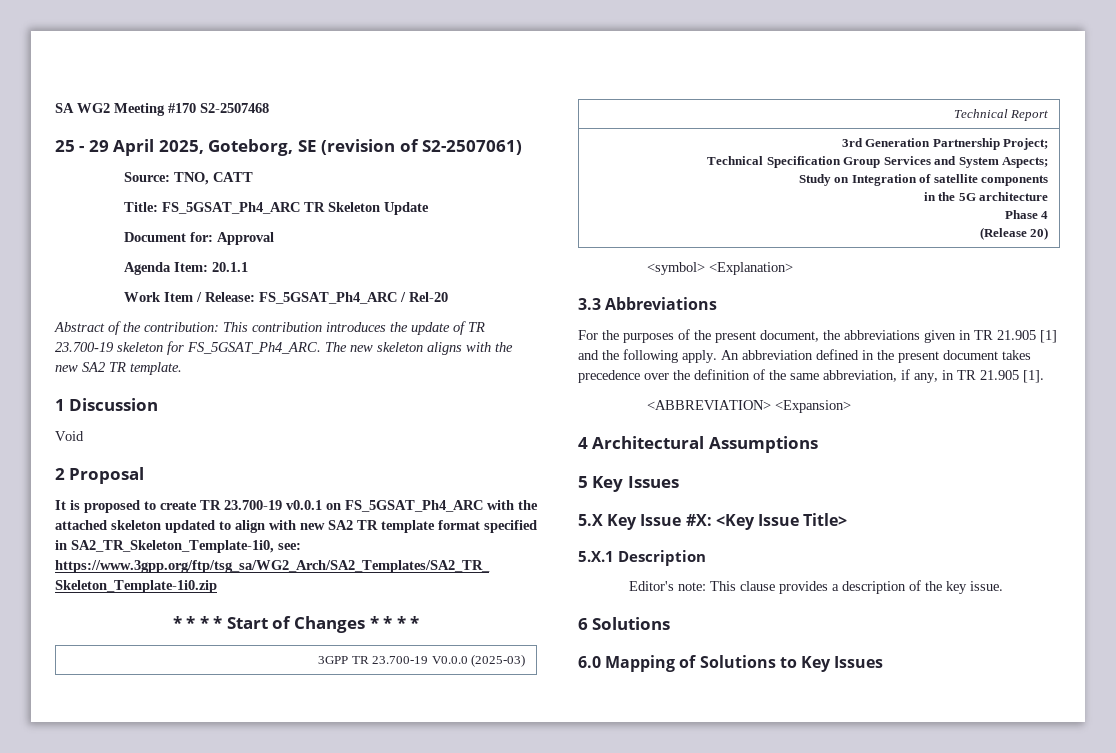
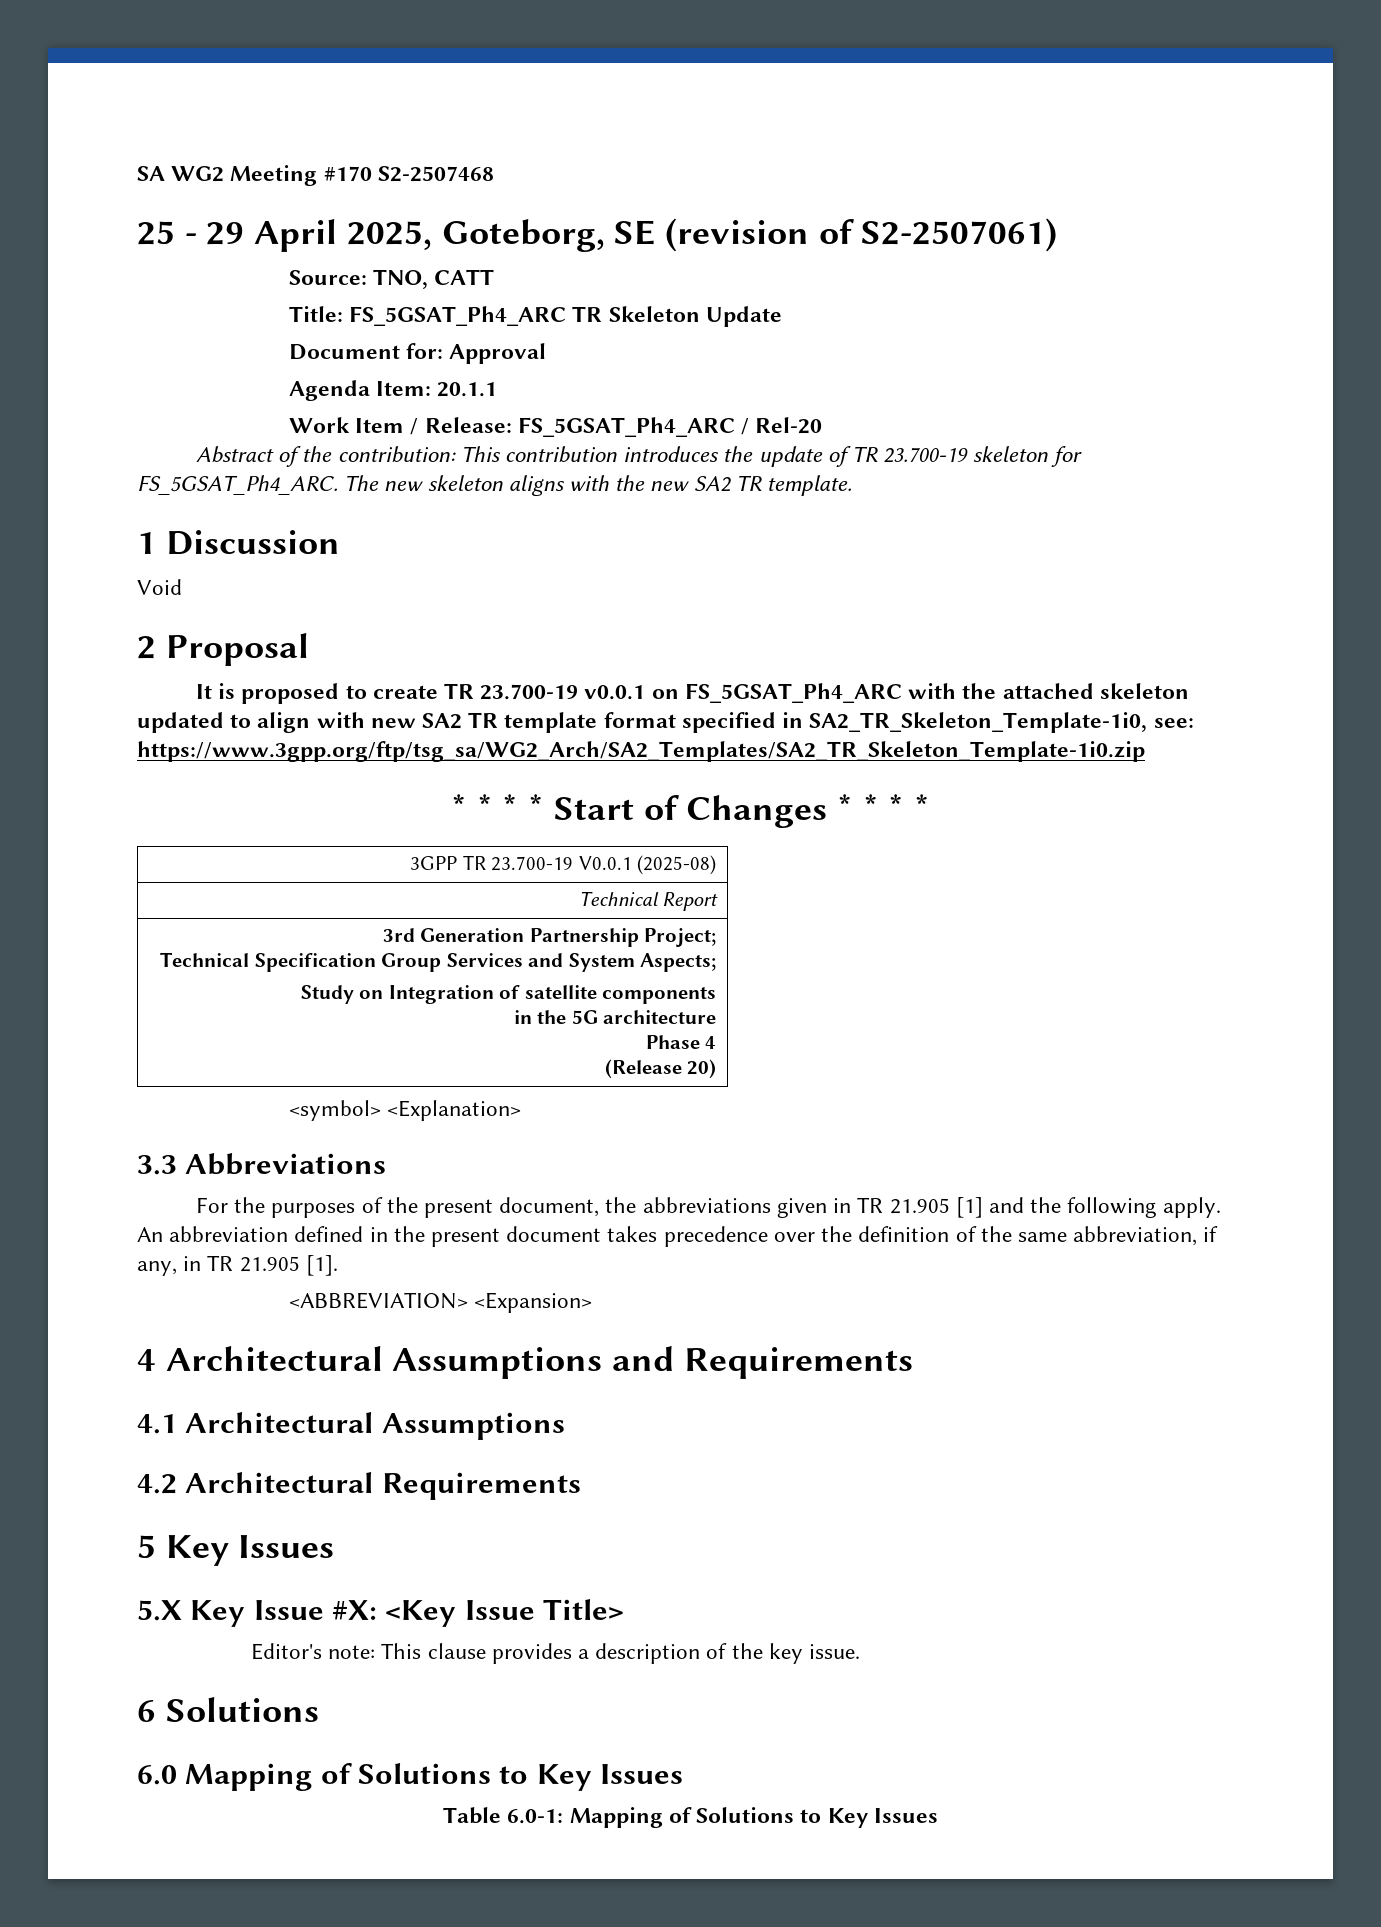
- 3GPP TR 23.700-19 V0.0.0 (2025-03)
+ 3GPP TR 23.700-19 V0.0.1 (2025-08)
- 4 Architectural Assumptions
+ 4 Architectural Assumptions and Requirements
+ 4.1 Architectural Assumptions
+ 4.2 Architectural Requirements
- 5.X.1 Description
+ Table 6.0-1: Mapping of Solutions to Key Issues

